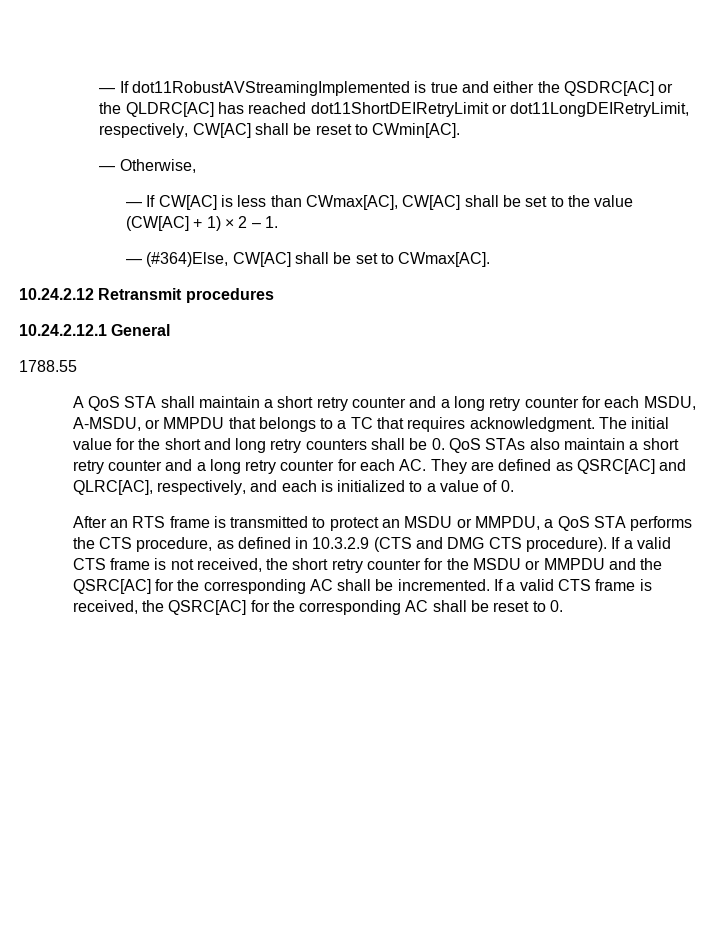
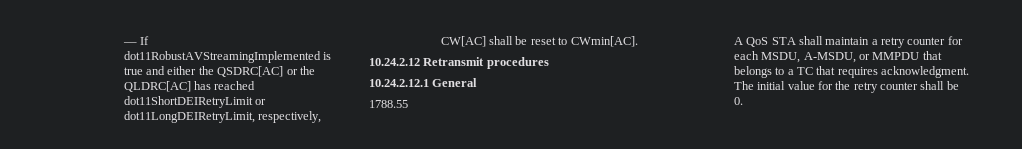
- — Otherwise,
- — If CW[AC] is less than CWmax[AC], CW[AC] shall be set to the value (CW[AC] + 1) × 2 – 1.
- — (#364)Else, CW[AC] shall be set to CWmax[AC].
- A QoS STA shall maintain a short retry counter and a long retry counter for each MSDU, A-MSDU, or MMPDU that belongs to a TC that requires acknowledgment.
+ A QoS STA shall maintain a retry counter for each MSDU, A-MSDU, or MMPDU that belongs to a TC that requires acknowledgment.
- The initial value for the short and long retry counters shall be 0. QoS STAs also maintain a short retry counter and a long retry counter for each AC. They are defined as QSRC[AC] and QLRC[AC], respectively, and each is initialized to a value of 0.
- After an RTS frame is transmitted to protect an MSDU or MMPDU, a QoS STA performs the CTS procedure, as defined in 10.3.2.9 (CTS and DMG CTS procedure). If a valid CTS frame is not received, the short retry counter for the MSDU or MMPDU and the QSRC[AC] for the corresponding AC shall be incremented. If a valid CTS frame is received, the QSRC[AC] for the corresponding AC shall be reset to 0.
+ The initial value for the retry counter shall be 0.

